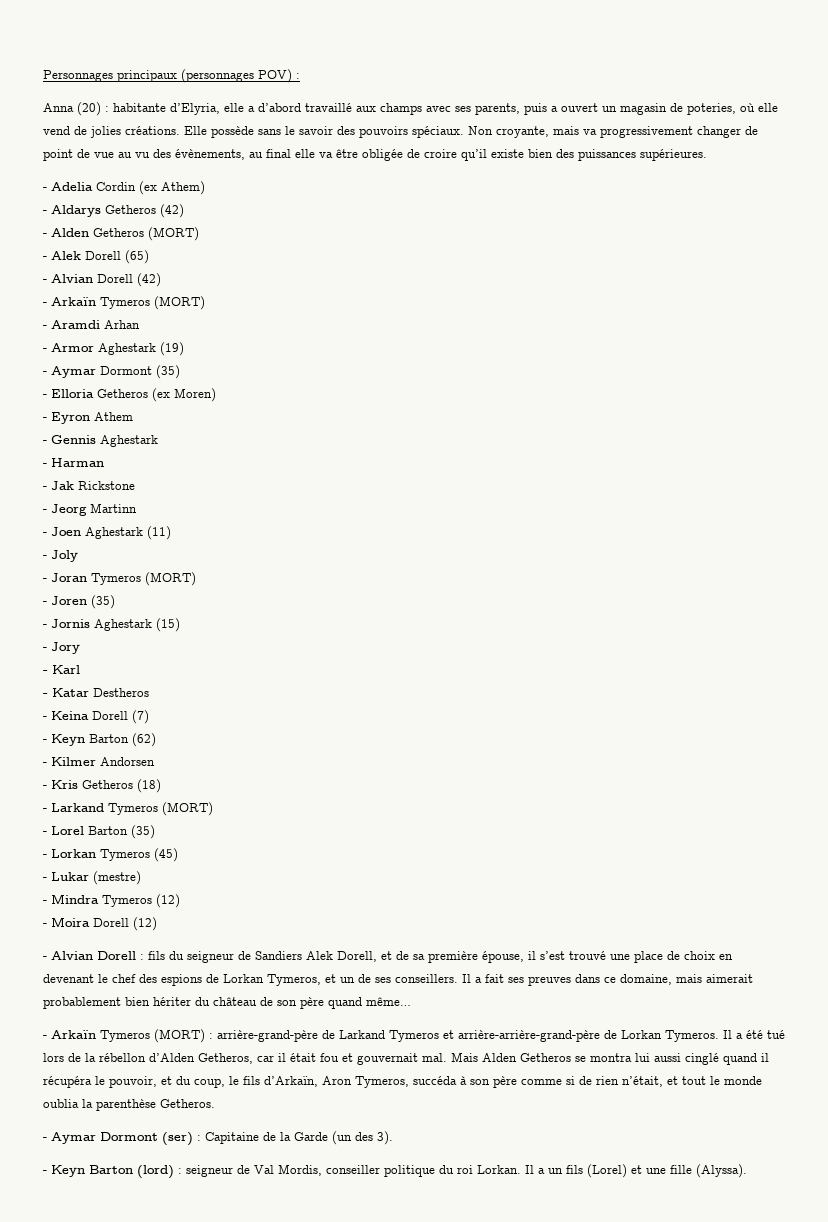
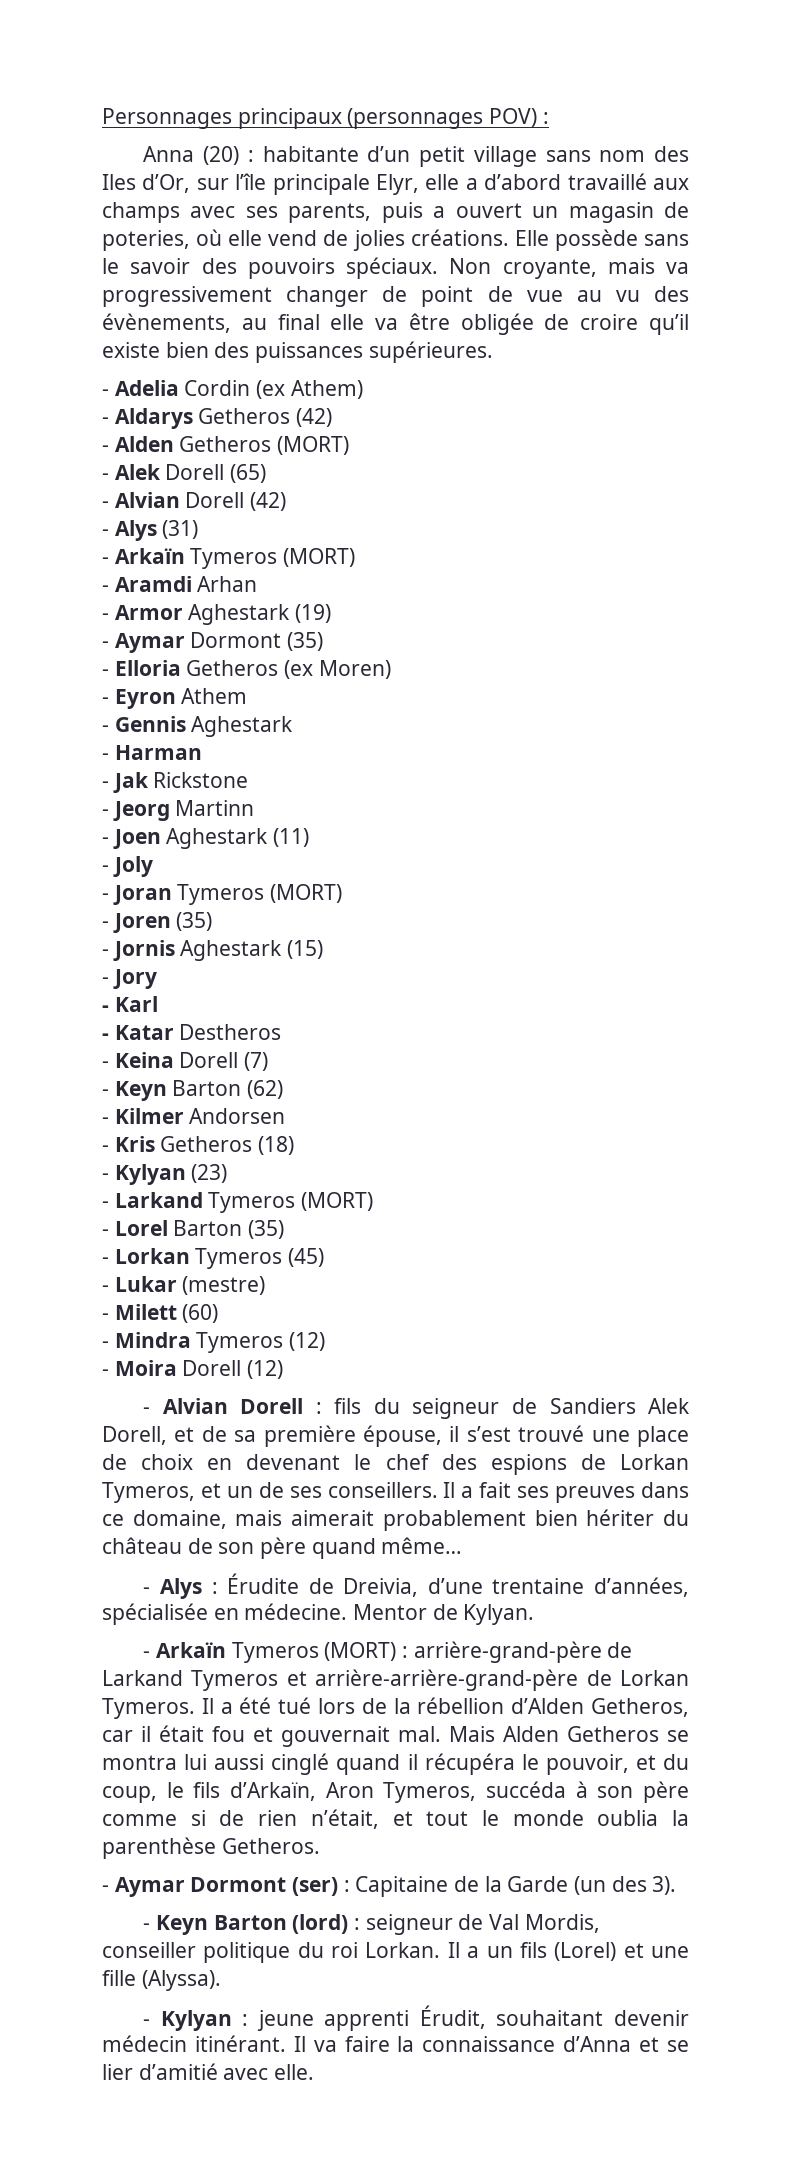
- Anna (20) : habitante d’Elyria, elle a d’abord travaillé aux champs avec ses parents, puis a ouvert un magasin de poteries, où elle vend de jolies créations.
+ Anna (20) : habitante d’un petit village sans nom des Iles d’Or, sur l’île principale Elyr, elle a d’abord travaillé aux champs avec ses parents, puis a ouvert un magasin de poteries, où elle vend de jolies créations.
+ - Alys (31)
+ - Kylyan (23)
+ - Milett (60)
+ - Alys : Érudite de Dreivia, d’une trentaine d’années, spécialisée en médecine. Mentor de Kylyan.
- Il a été tué lors de la rébellon d’Alden Getheros, car il était fou et gouvernait mal.
+ Il a été tué lors de la rébellion d’Alden Getheros, car il était fou et gouvernait mal.
+ - Kylyan : jeune apprenti Érudit, souhaitant devenir médecin itinérant. Il va faire la connaissance d’Anna et se lier d’amitié avec elle.

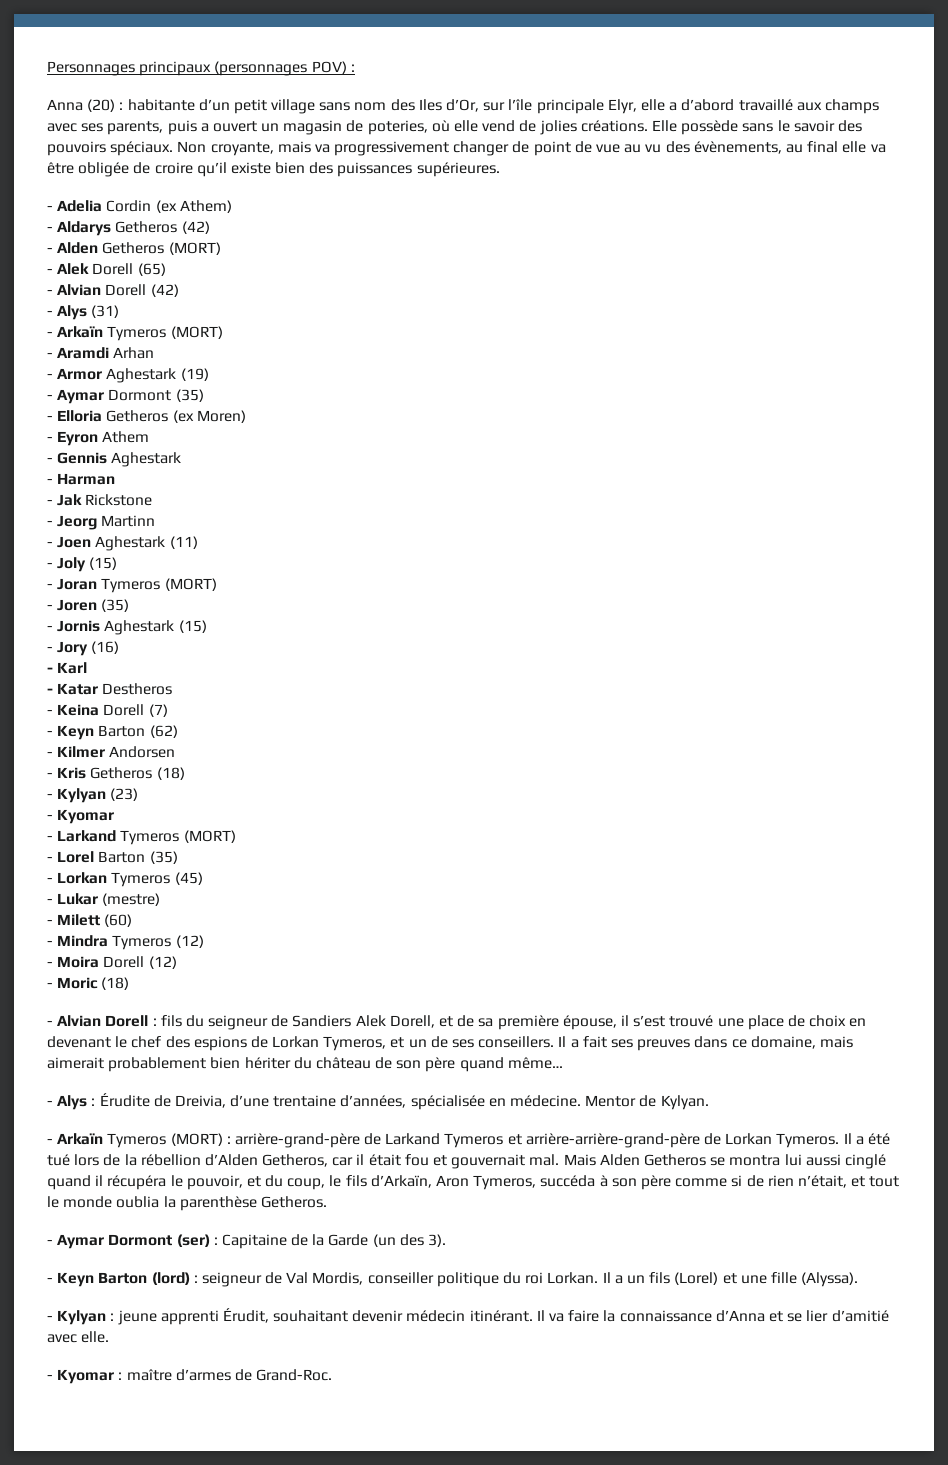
- - Joly
+ - Joly (15)
- - Jory
+ - Jory (16)
  - Kylyan (23)
+ - Kyomar
+ - Moric (18)
+ - Kyomar : maître d’armes de Grand-Roc.

